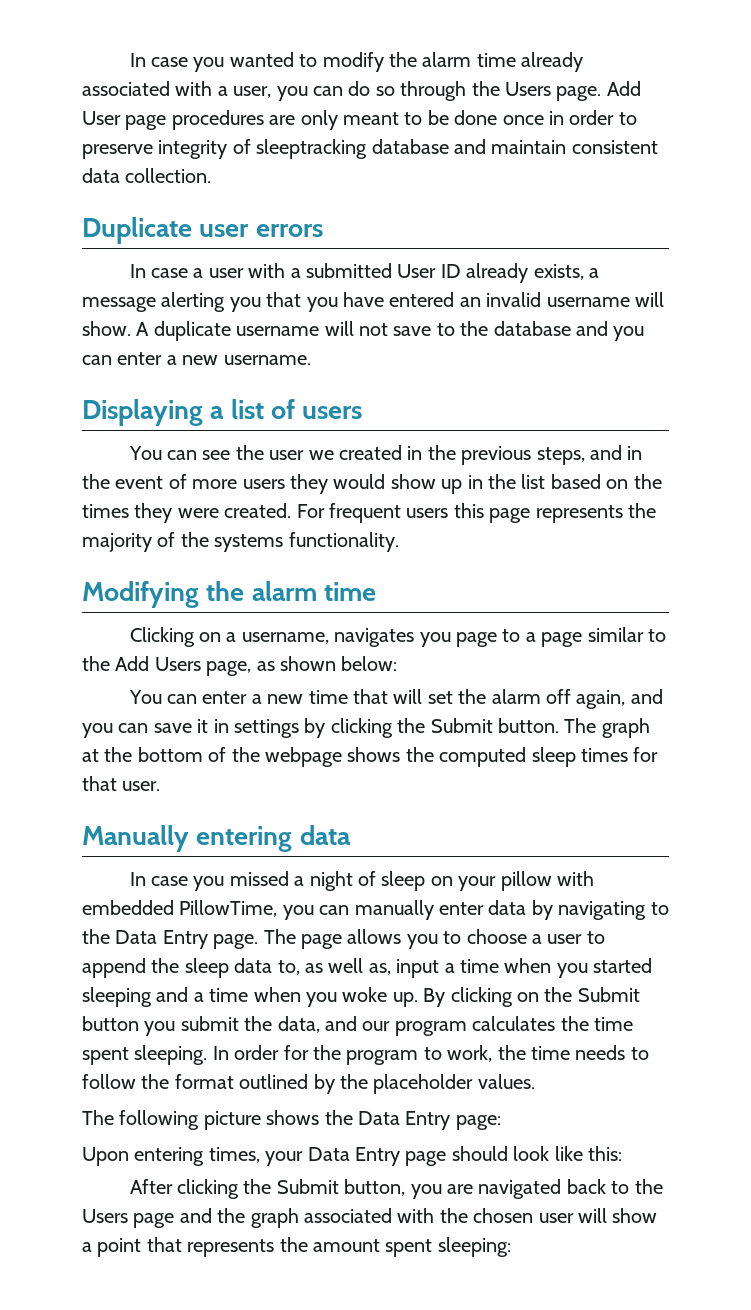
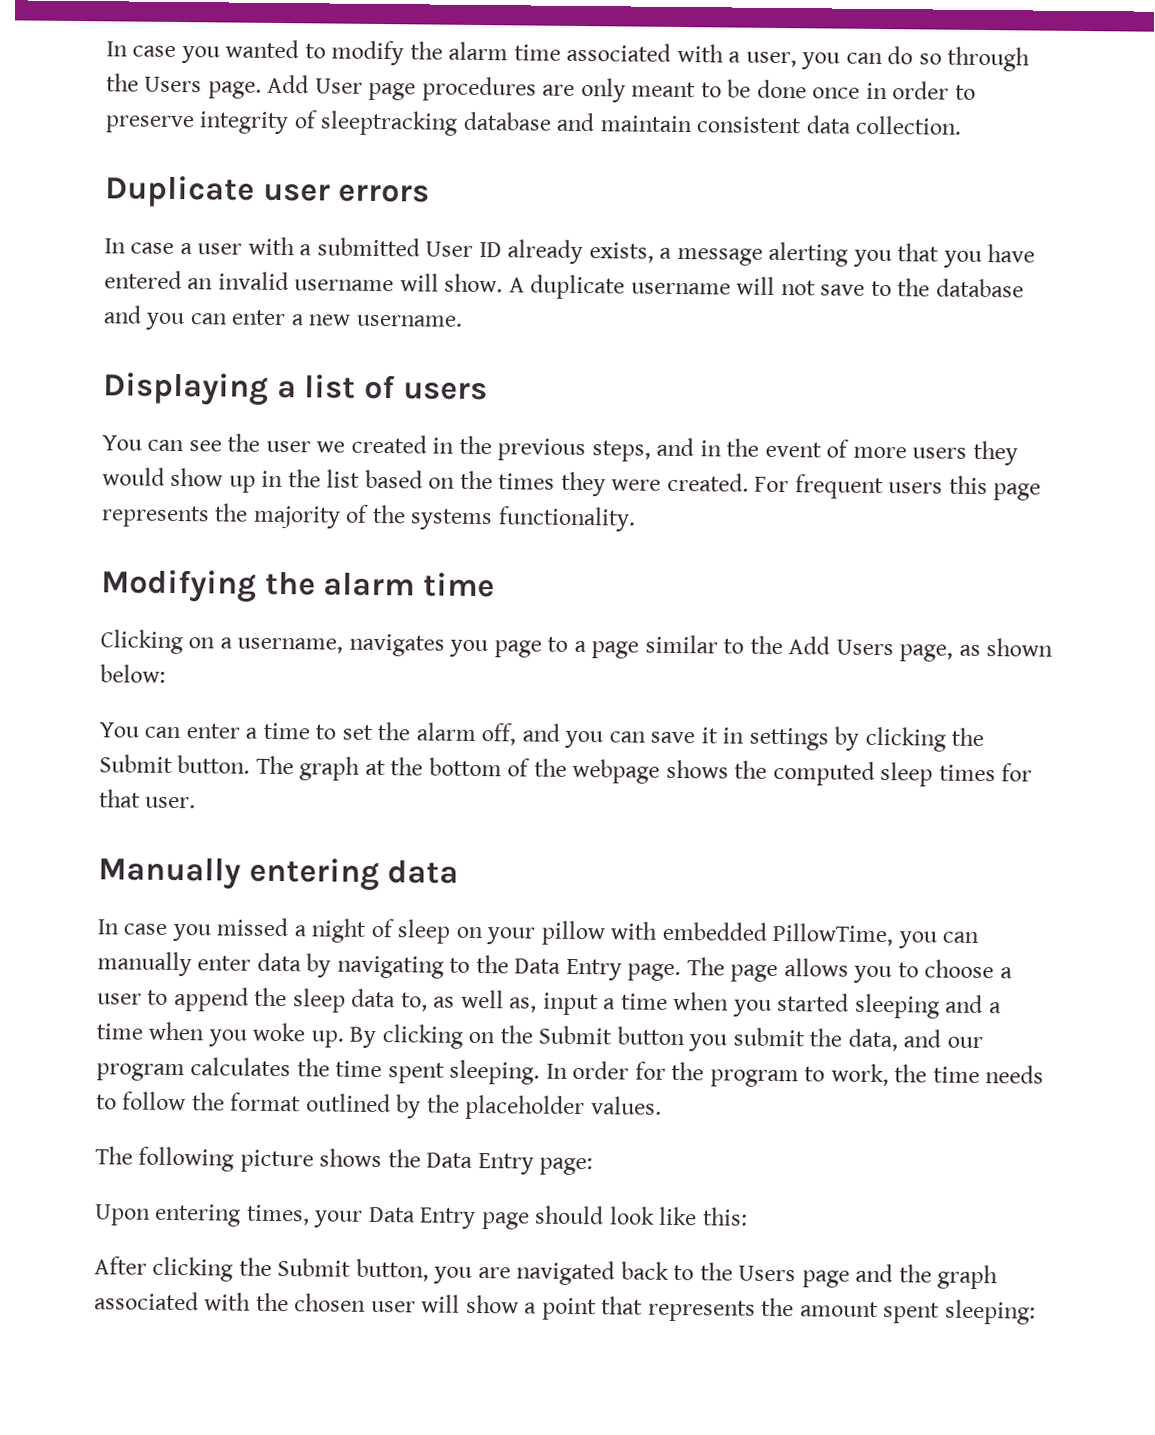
- In case you wanted to modify the alarm time already associated with a user, you can do so through the Users page.
+ In case you wanted to modify the alarm time associated with a user, you can do so through the Users page.
- You can enter a new time that will set the alarm off again, and you can save it in settings by clicking the Submit button.
+ You can enter a time to set the alarm off, and you can save it in settings by clicking the Submit button.

